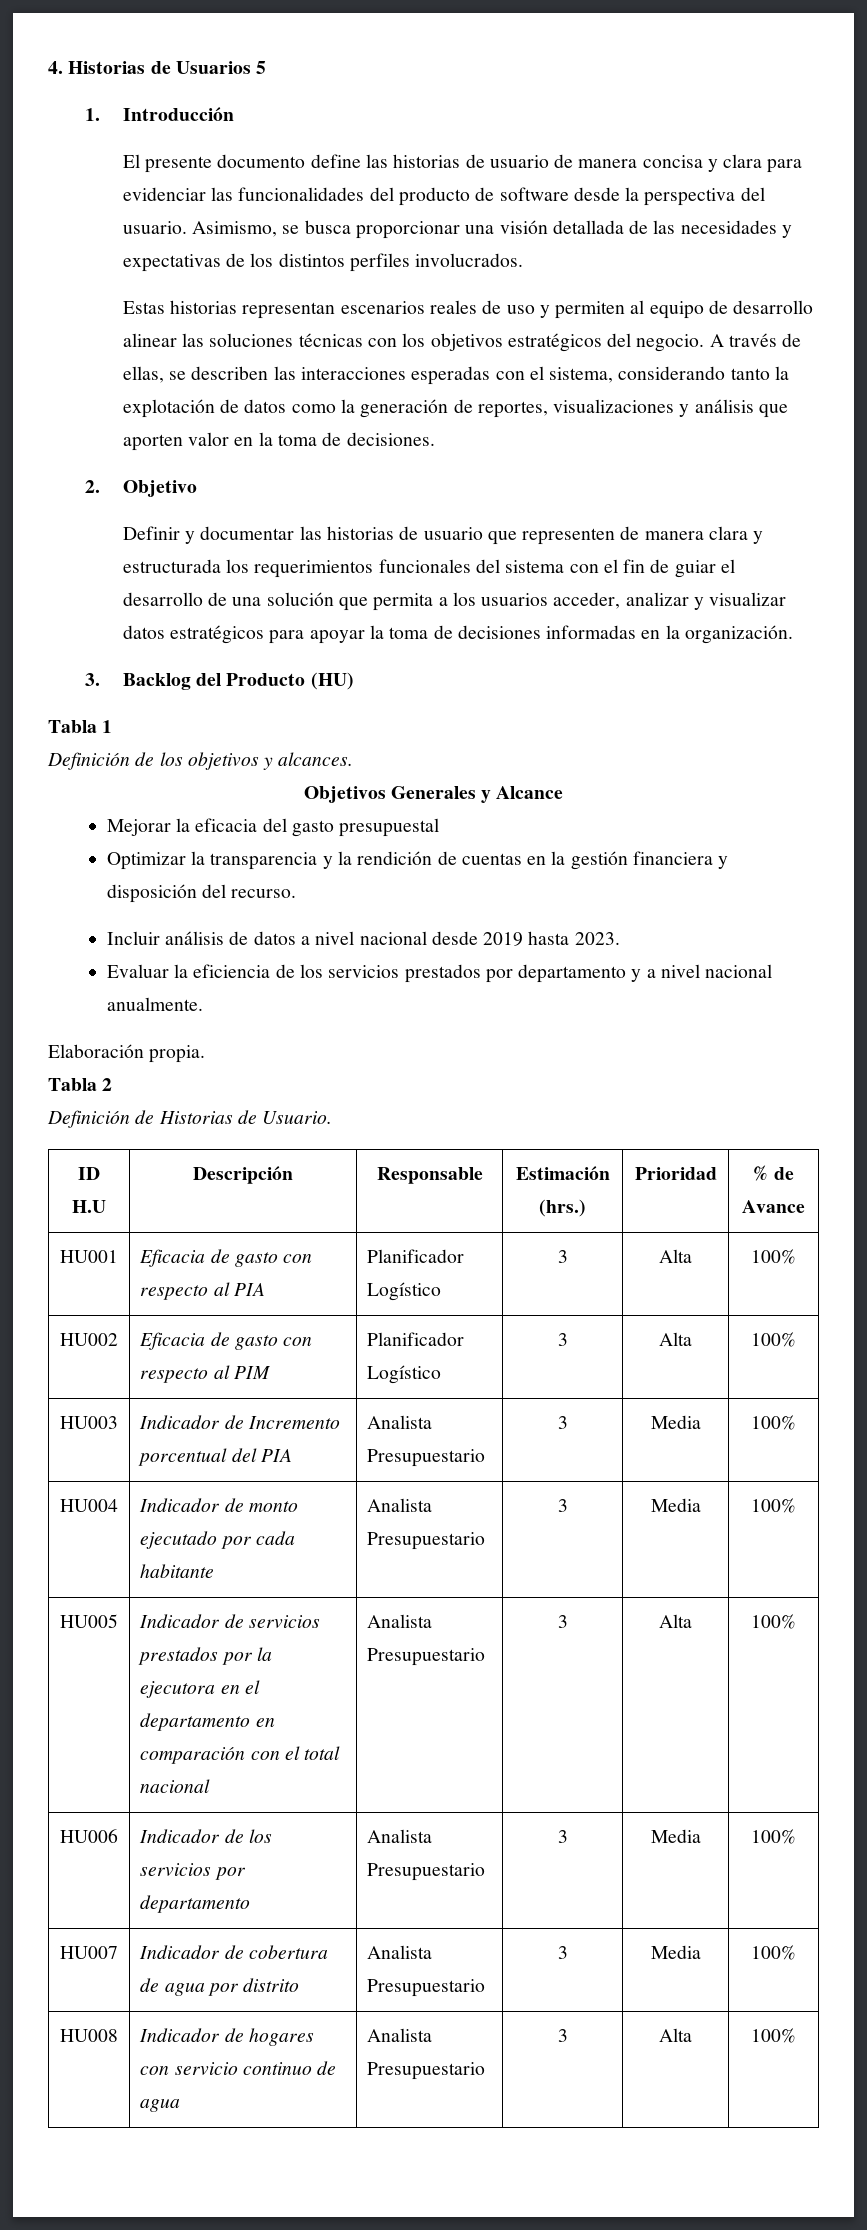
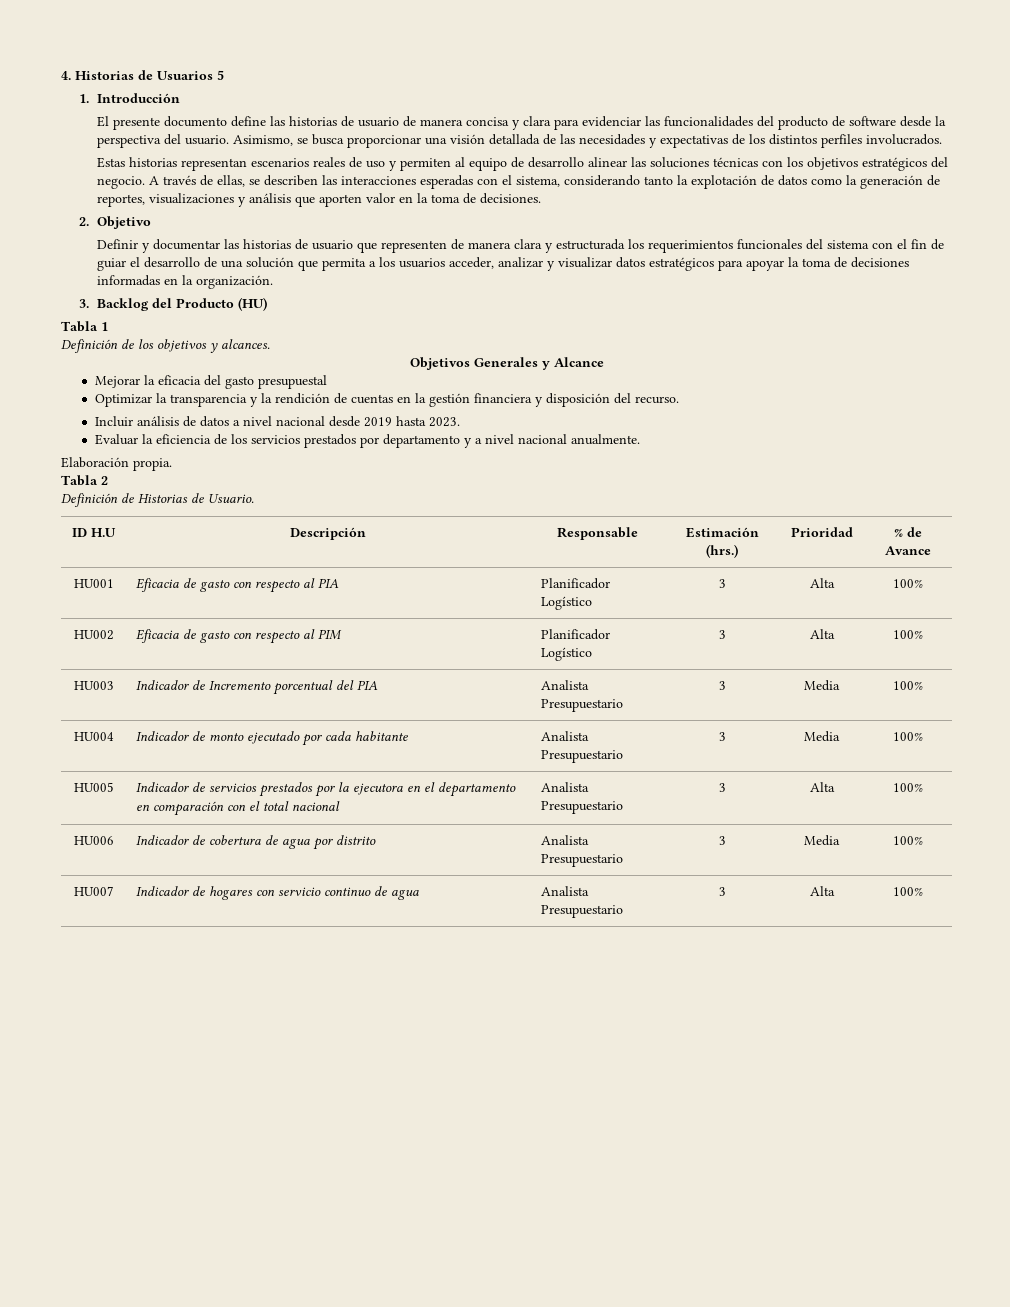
- HU006 | Indicador de los servicios por departamento | Analista Presupuestario | 3 | Media | 100%
- HU007 | Indicador de cobertura de agua por distrito | Analista Presupuestario | 3 | Media | 100%
+ HU006 | Indicador de cobertura de agua por distrito | Analista Presupuestario | 3 | Media | 100%
- HU008 | Indicador de hogares con servicio continuo de agua | Analista Presupuestario | 3 | Alta | 100%
+ HU007 | Indicador de hogares con servicio continuo de agua | Analista Presupuestario | 3 | Alta | 100%

